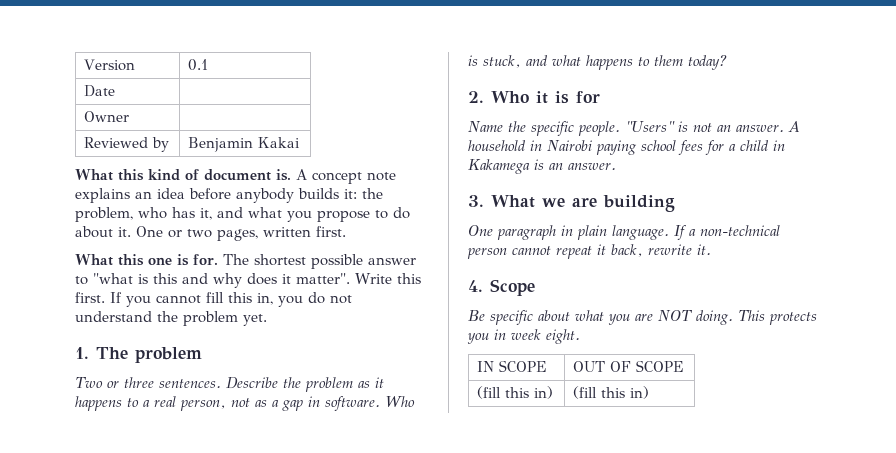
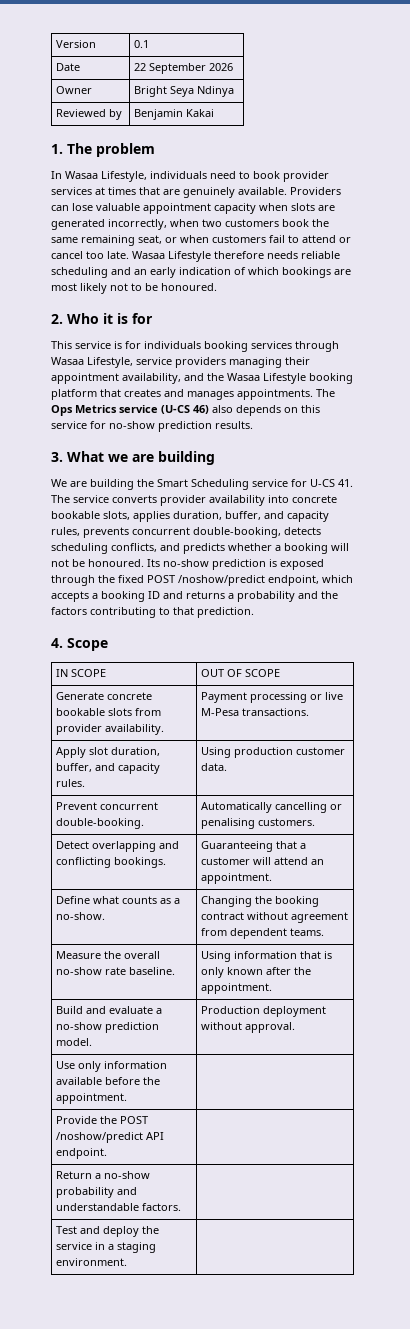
- Date |
- Owner |
+ Date | 22 September 2026
+ Owner | Bright Seya Ndinya
  Reviewed by | Benjamin Kakai
- What this kind of document is. A concept note explains an idea before anybody builds it: the problem, who has it, and what you propose to do about it. One or two pages, written first.
- What this one is for. The shortest possible answer to "what is this and why does it matter". Write this first. If you cannot fill this in, you do not understand the problem yet.
  1. The problem
- Two or three sentences. Describe the problem as it happens to a real person, not as a gap in software. Who is stuck, and what happens to them today?
+ In Wasaa Lifestyle, individuals need to book provider services at times that are genuinely available. Providers can lose valuable appointment capacity when slots are generated incorrectly, when two customers book the same remaining seat, or when customers fail to attend or cancel too late. Wasaa Lifestyle therefore needs reliable scheduling and an early indication of which bookings are most likely not to be honoured.
- Name the specific people. "Users" is not an answer. A household in Nairobi paying school fees for a child in Kakamega is an answer.
+ This service is for individuals booking services through Wasaa Lifestyle, service providers managing their appointment availability, and the Wasaa Lifestyle booking platform that creates and manages appointments. The Ops Metrics service (U-CS 46) also depends on this service for no-show prediction results.
- One paragraph in plain language. If a non-technical person cannot repeat it back, rewrite it.
+ We are building the Smart Scheduling service for U-CS 41. The service converts provider availability into concrete bookable slots, applies duration, buffer, and capacity rules, prevents concurrent double-booking, detects scheduling conflicts, and predicts whether a booking will not be honoured. Its no-show prediction is exposed through the fixed POST /noshow/predict endpoint, which accepts a booking ID and returns a probability and the factors contributing to that prediction.
  4. Scope
- Be specific about what you are NOT doing. This protects you in week eight.
- (fill this in) | (fill this in)
+ Generate concrete bookable slots from provider availability. | Payment processing or live M-Pesa transactions.
+ Apply slot duration, buffer, and capacity rules. | Using production customer data.
+ Prevent concurrent double-booking. | Automatically cancelling or penalising customers.
+ Detect overlapping and conflicting bookings. | Guaranteeing that a customer will attend an appointment.
+ Define what counts as a no-show. | Changing the booking contract without agreement from dependent teams.
+ Measure the overall no-show rate baseline. | Using information that is only known after the appointment.
+ Build and evaluate a no-show prediction model. | Production deployment without approval.
+ Use only information available before the appointment. |
+ Provide the POST /noshow/predict API endpoint. |
+ Return a no-show probability and understandable factors. |
+ Test and deploy the service in a staging environment. |

